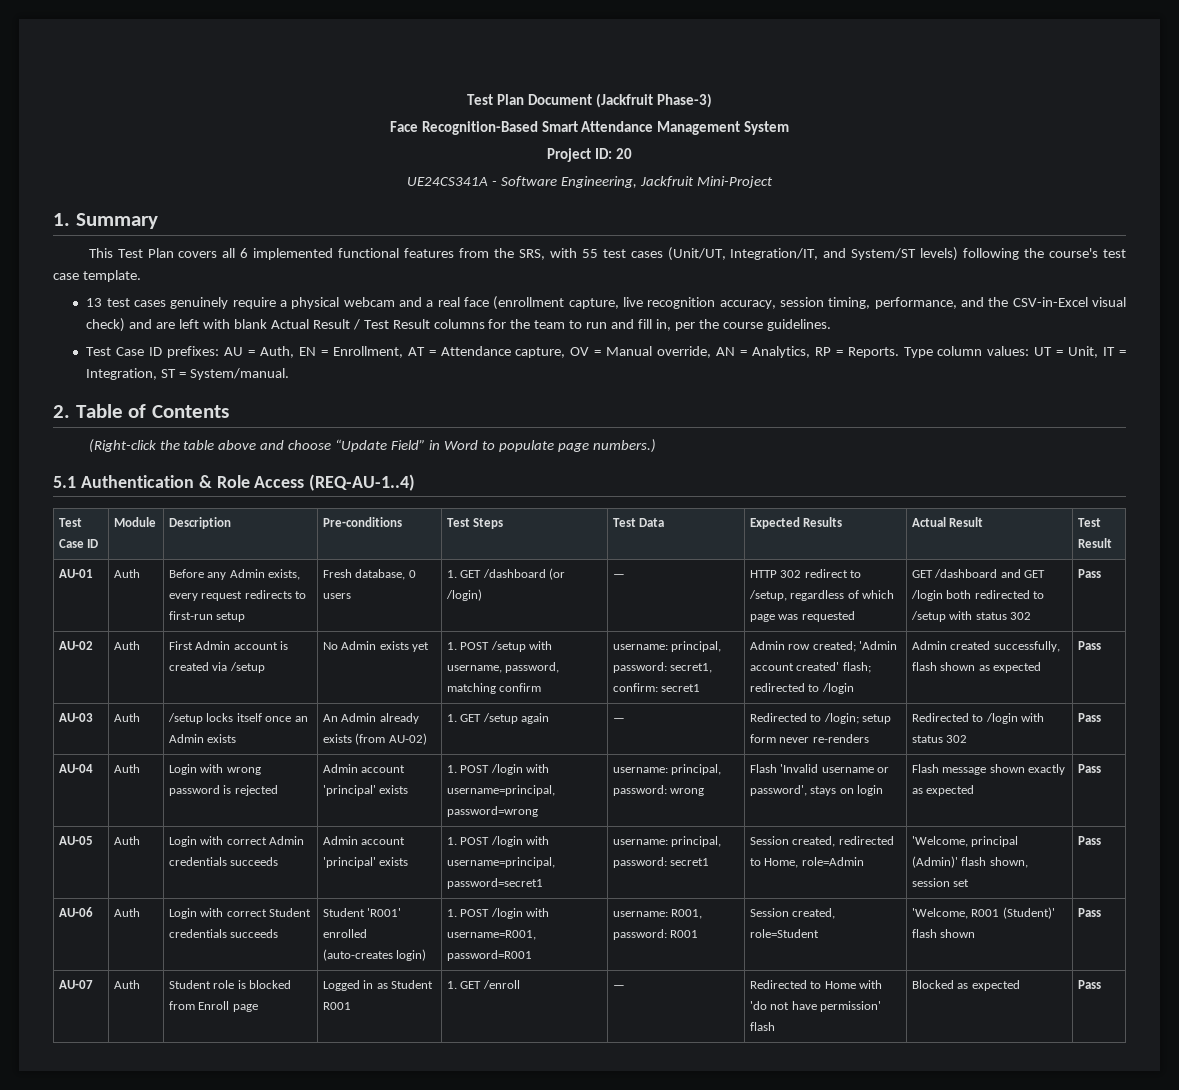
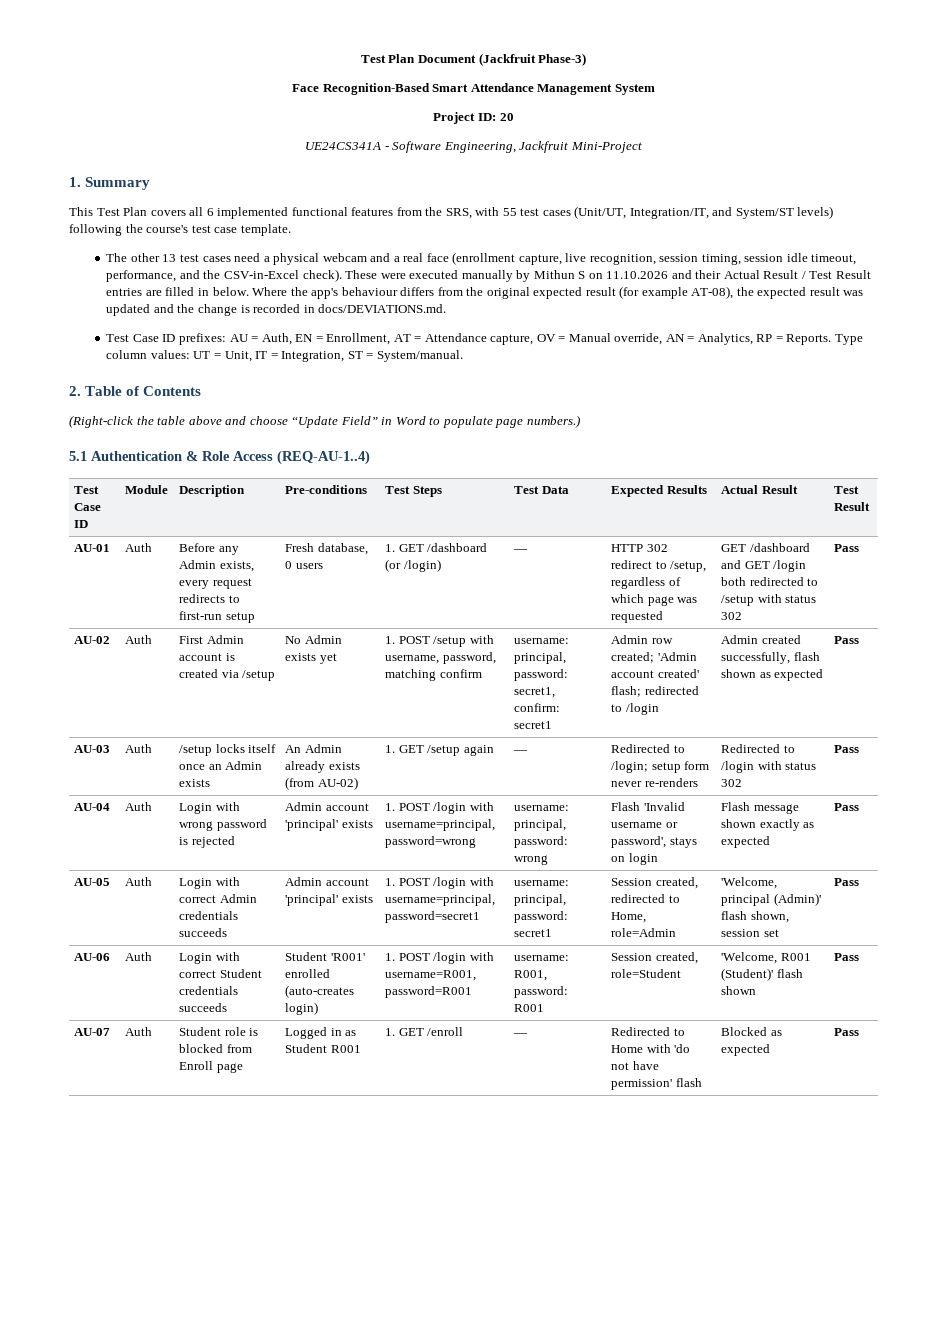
- 13 test cases genuinely require a physical webcam and a real face (enrollment capture, live recognition accuracy, session timing, performance, and the CSV-in-Excel visual check) and are left with blank Actual Result / Test Result columns for the team to run and fill in, per the course guidelines.
+ The other 13 test cases need a physical webcam and a real face (enrollment capture, live recognition, session timing, session idle timeout, performance, and the CSV-in-Excel check). These were executed manually by Mithun S on 11.10.2026 and their Actual Result / Test Result entries are filled in below. Where the app's behaviour differs from the original expected result (for example AT-08), the expected result was updated and the change is recorded in docs/DEVIATIONS.md.

